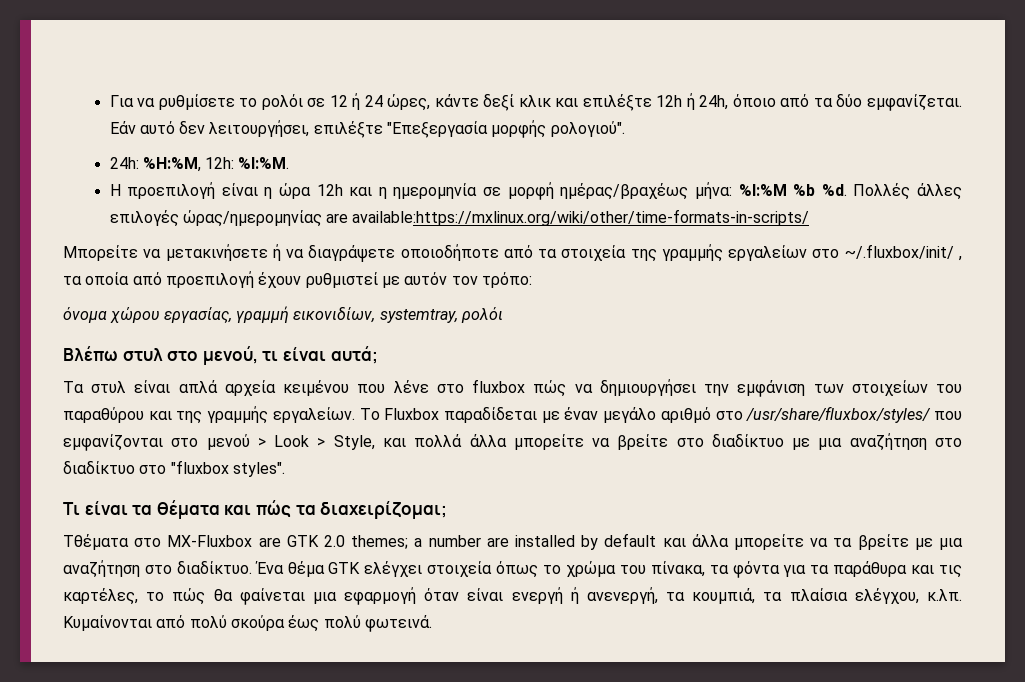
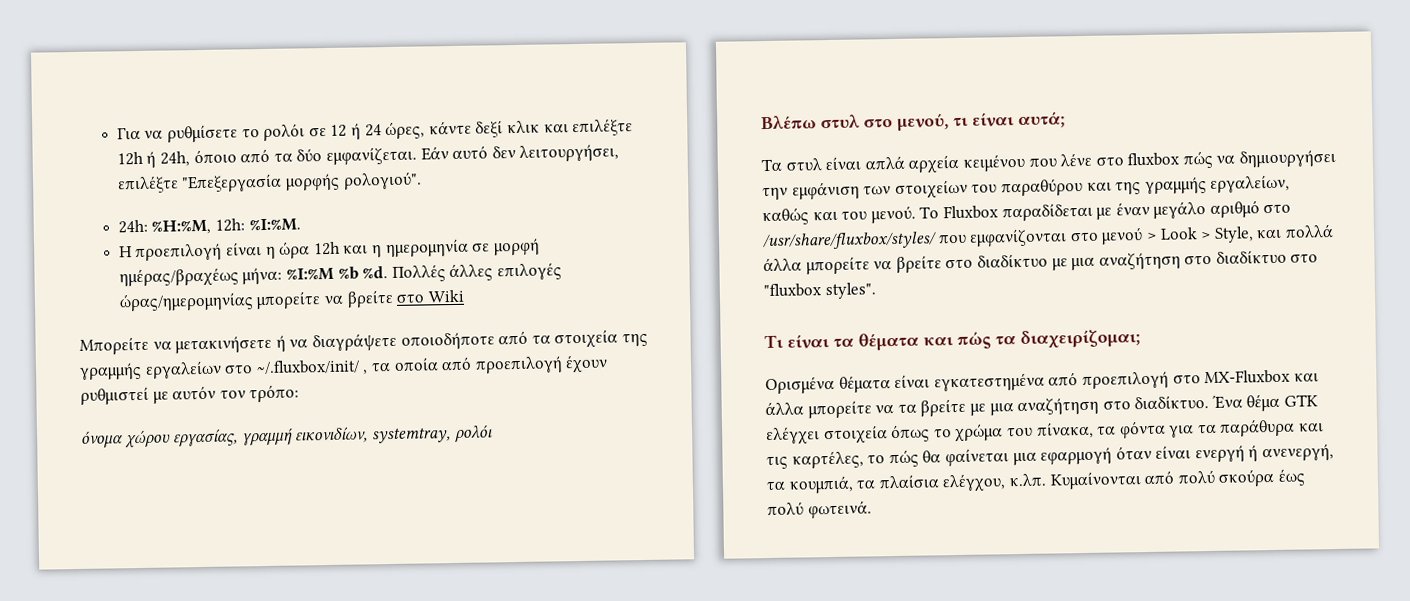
- Πολλές άλλες επιλογές ώρας/ημερομηνίας are available:https://mxlinux.org/wiki/other/time-formats-in-scripts/
+ Πολλές άλλες επιλογές ώρας/ημερομηνίας μπορείτε να βρείτε στο Wiki
- Τα στυλ είναι απλά αρχεία κειμένου που λένε στο fluxbox πώς να δημιουργήσει την εμφάνιση των στοιχείων του παραθύρου και της γραμμής εργαλείων.
+ Τα στυλ είναι απλά αρχεία κειμένου που λένε στο fluxbox πώς να δημιουργήσει την εμφάνιση των στοιχείων του παραθύρου και της γραμμής εργαλείων, καθώς και του μενού.
- Tθέματα στο MX-Fluxbox are GTK 2.0 themes; a number are installed by default και άλλα μπορείτε να τα βρείτε με μια αναζήτηση στο διαδίκτυο.
+ Ορισμένα θέματα είναι εγκατεστημένα από προεπιλογή στο MX-Fluxbox και άλλα μπορείτε να τα βρείτε με μια αναζήτηση στο διαδίκτυο.

